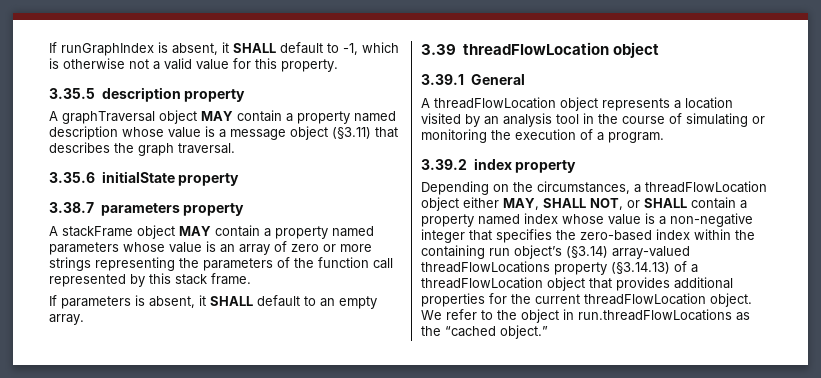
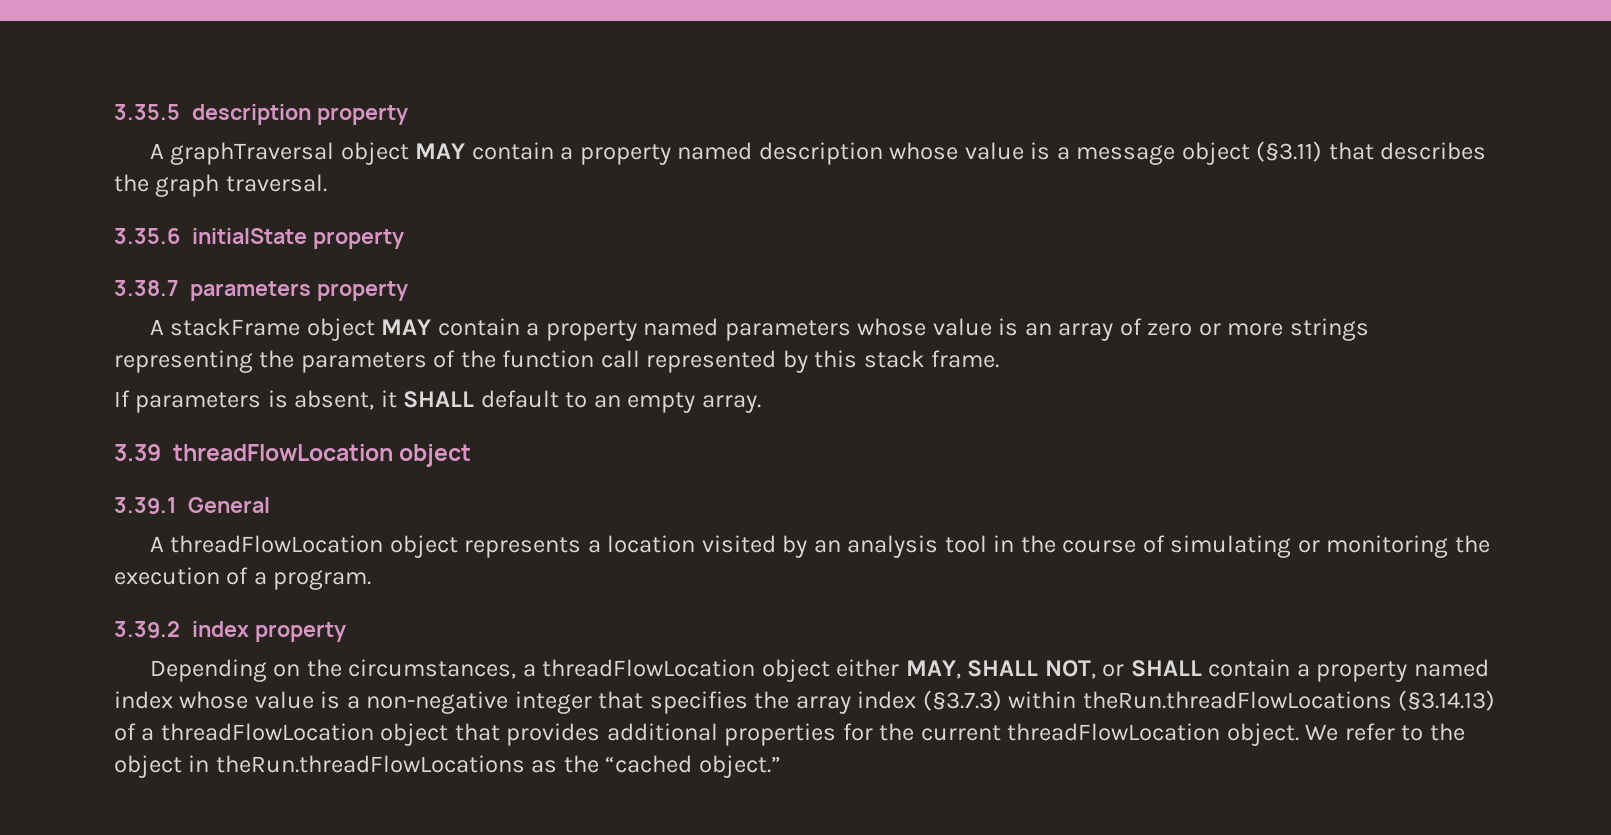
- If runGraphIndex is absent, it SHALL default to -1, which is otherwise not a valid value for this property.
- Depending on the circumstances, a threadFlowLocation object either MAY, SHALL NOT, or SHALL contain a property named index whose value is a non-negative integer that specifies the zero-based index within the containing run object’s (§3.14) array-valued threadFlowLocations property (§3.14.13) of a threadFlowLocation object that provides additional properties for the current threadFlowLocation object.
+ Depending on the circumstances, a threadFlowLocation object either MAY, SHALL NOT, or SHALL contain a property named index whose value is a non-negative integer that specifies the array index (§3.7.3) within theRun.threadFlowLocations (§3.14.13) of a threadFlowLocation object that provides additional properties for the current threadFlowLocation object.
- We refer to the object in run.threadFlowLocations as the “cached object.”
+ We refer to the object in theRun.threadFlowLocations as the “cached object.”

